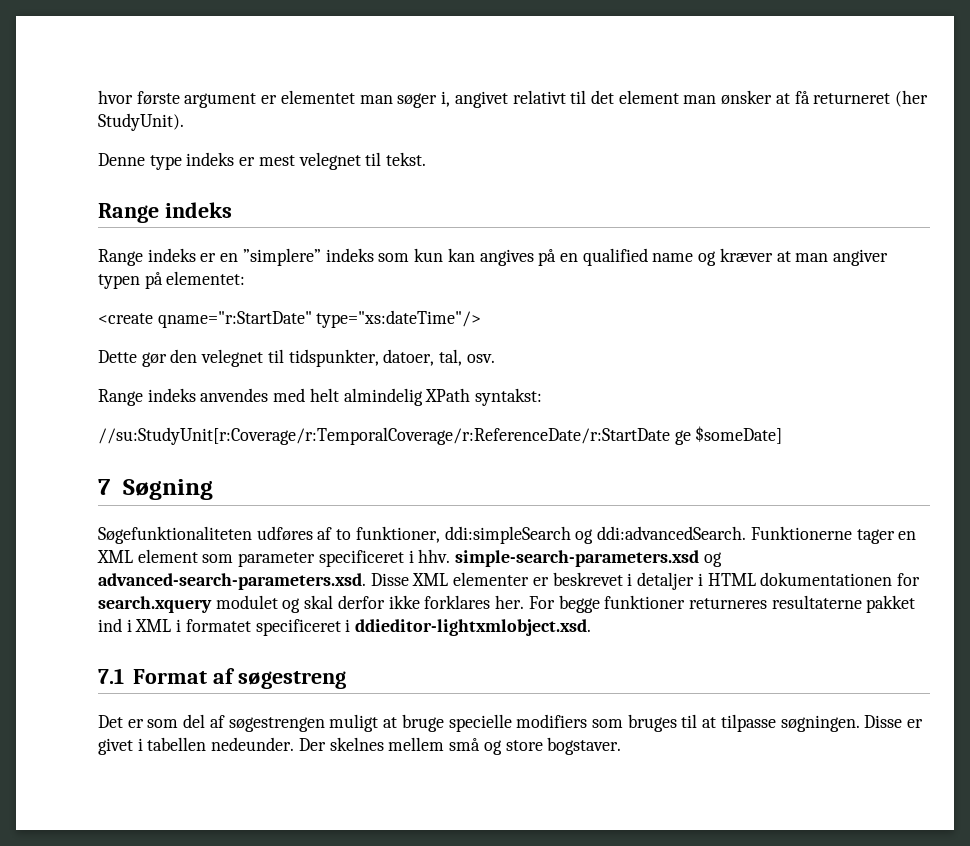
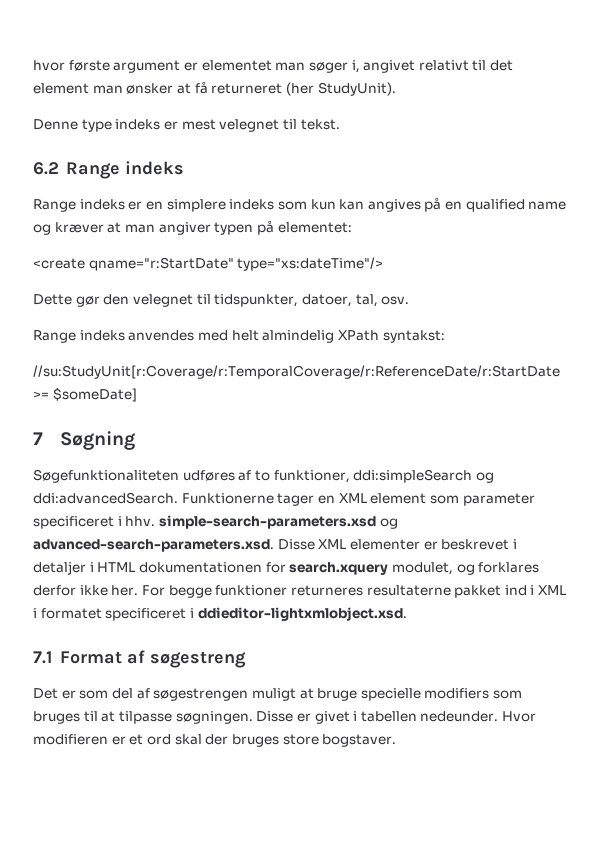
  Denne type indeks er mest velegnet til tekst.
- Range indeks
+ 6.2 Range indeks
- Range indeks er en ”simplere” indeks som kun kan angives på en qualified name og kræver at man angiver typen på elementet:
+ Range indeks er en simplere indeks som kun kan angives på en qualified name og kræver at man angiver typen på elementet:
- //su:StudyUnit[r:Coverage/r:TemporalCoverage/r:ReferenceDate/r:StartDate ge $someDate]
+ //su:StudyUnit[r:Coverage/r:TemporalCoverage/r:ReferenceDate/r:StartDate >= $someDate]
- Funktionerne tager en XML element som parameter specificeret i hhv. simple-search-parameters.xsd og advanced-search-parameters.xsd. Disse XML elementer er beskrevet i detaljer i HTML dokumentationen for search.xquery modulet og skal derfor ikke forklares her.
+ Funktionerne tager en XML element som parameter specificeret i hhv. simple-search-parameters.xsd og advanced-search-parameters.xsd. Disse XML elementer er beskrevet i detaljer i HTML dokumentationen for search.xquery modulet, og forklares derfor ikke her.
- Der skelnes mellem små og store bogstaver.
+ Hvor modifieren er et ord skal der bruges store bogstaver.

